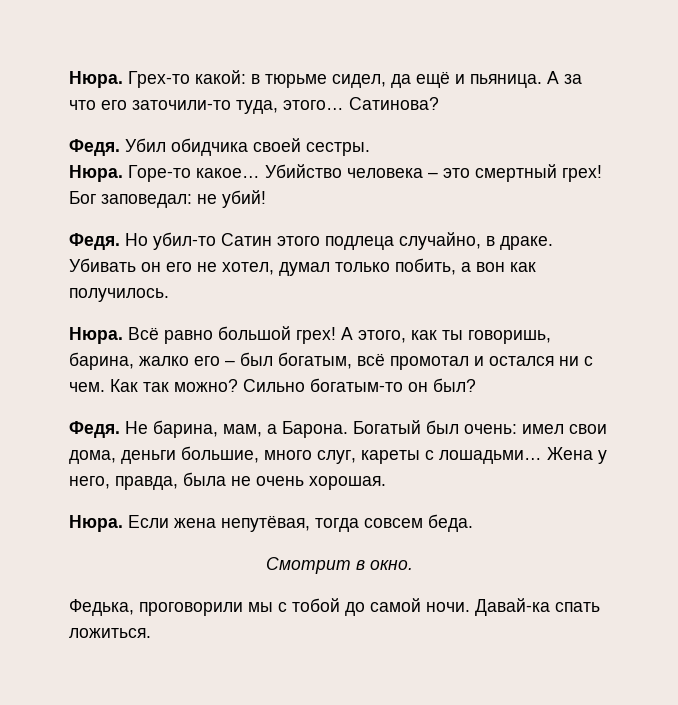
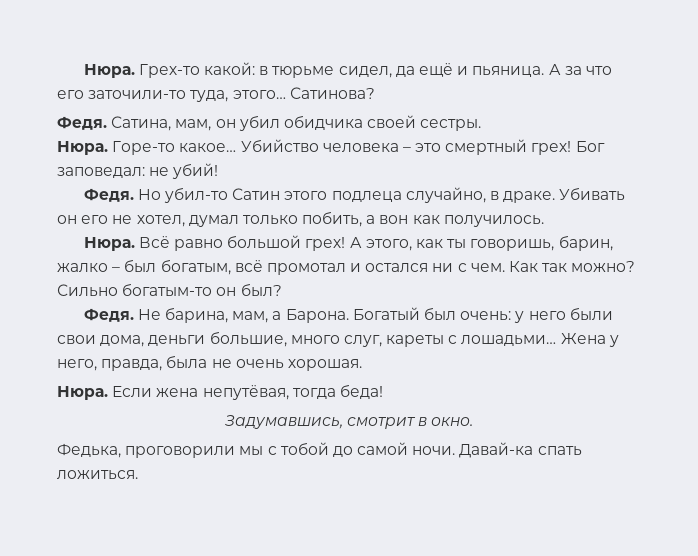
- Убил обидчика своей сестры.
+ Сатина, мам, он убил обидчика своей сестры.
- А этого, как ты говоришь, барина, жалко его – был богатым, всё промотал и остался ни с чем.
+ А этого, как ты говоришь, барин, жалко – был богатым, всё промотал и остался ни с чем.
- Богатый был очень: имел свои дома, деньги большие, много слуг, кареты с лошадьми…
+ Богатый был очень: у него были свои дома, деньги большие, много слуг, кареты с лошадьми…
- Если жена непутёвая, тогда совсем беда.
- Смотрит в окно.
+ Если жена непутёвая, тогда беда!
+ Задумавшись, смотрит в окно.

